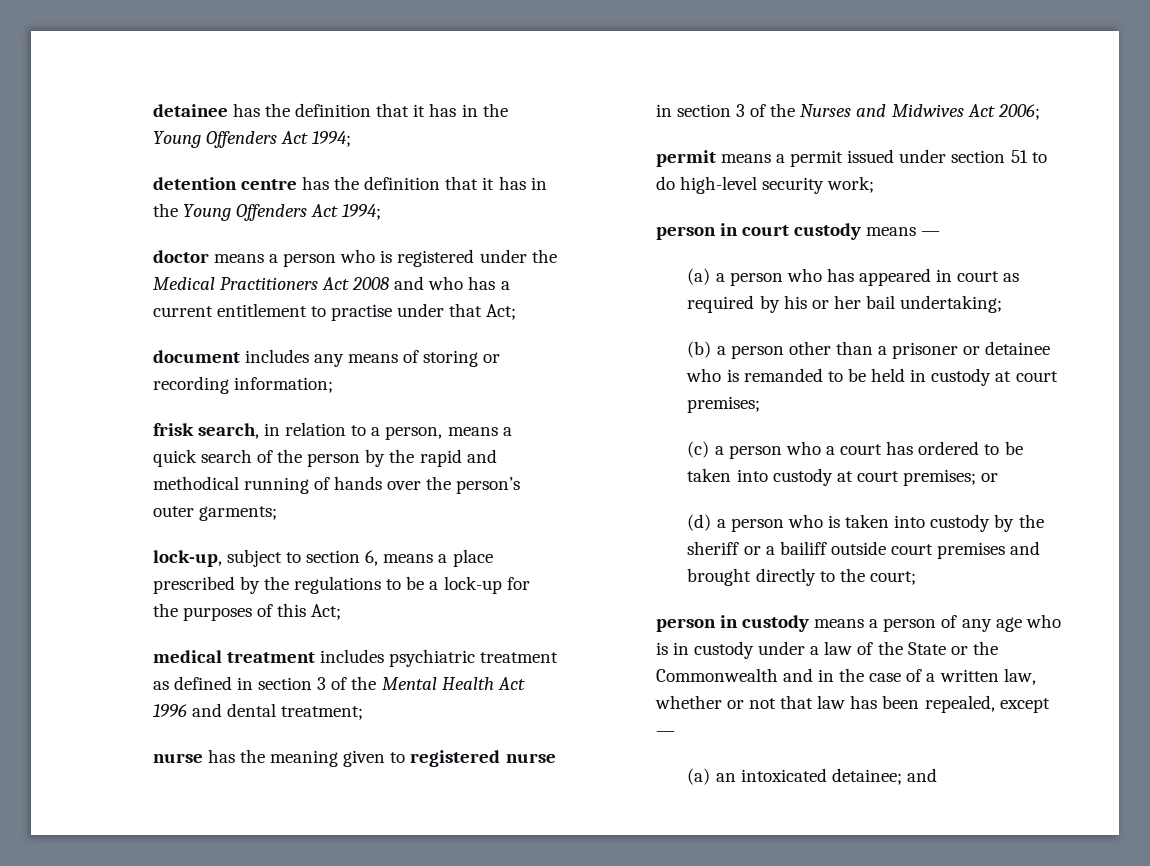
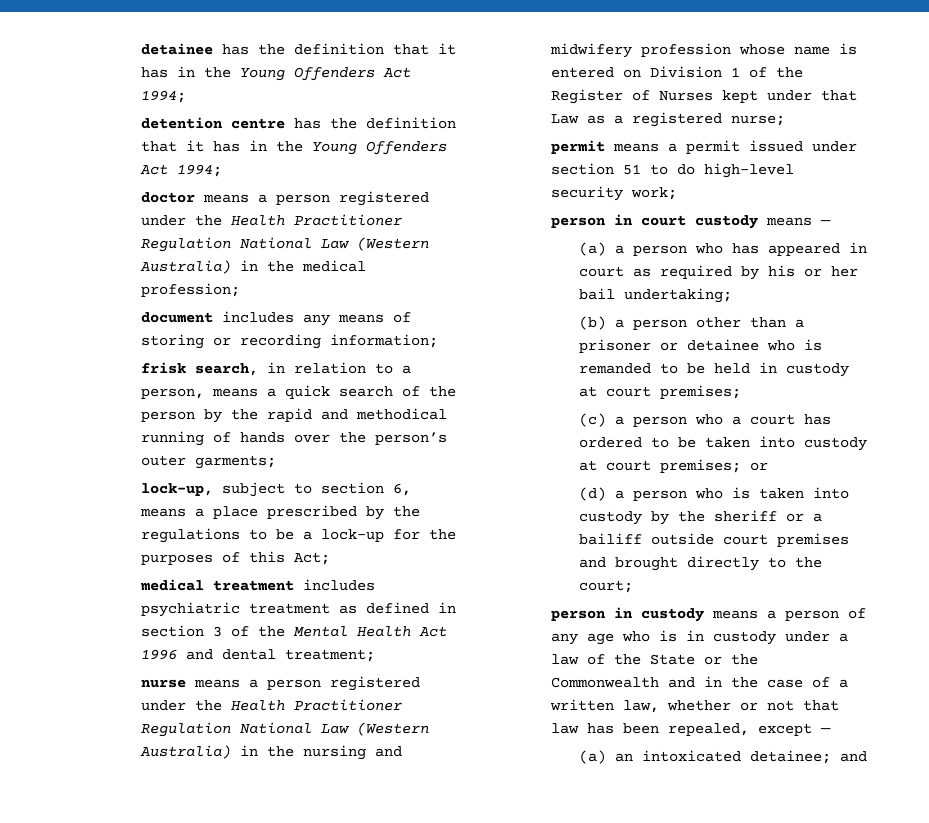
- doctor means a person who is registered under the Medical Practitioners Act 2008 and who has a current entitlement to practise under that Act;
+ doctor means a person registered under the Health Practitioner Regulation National Law (Western Australia) in the medical profession;
- nurse has the meaning given to registered nurse in section 3 of the Nurses and Midwives Act 2006;
+ nurse means a person registered under the Health Practitioner Regulation National Law (Western Australia) in the nursing and midwifery profession whose name is entered on Division 1 of the Register of Nurses kept under that Law as a registered nurse;

